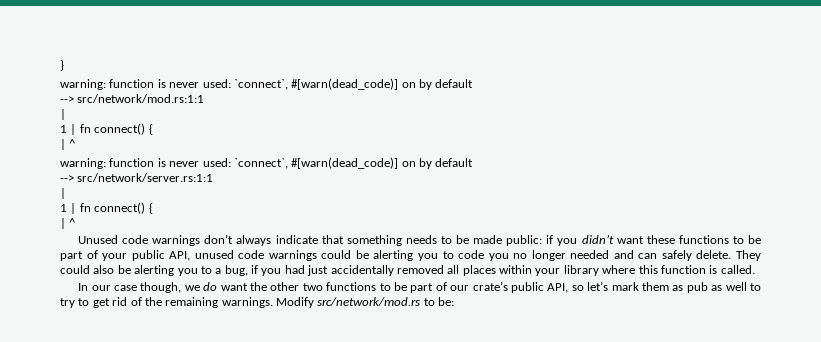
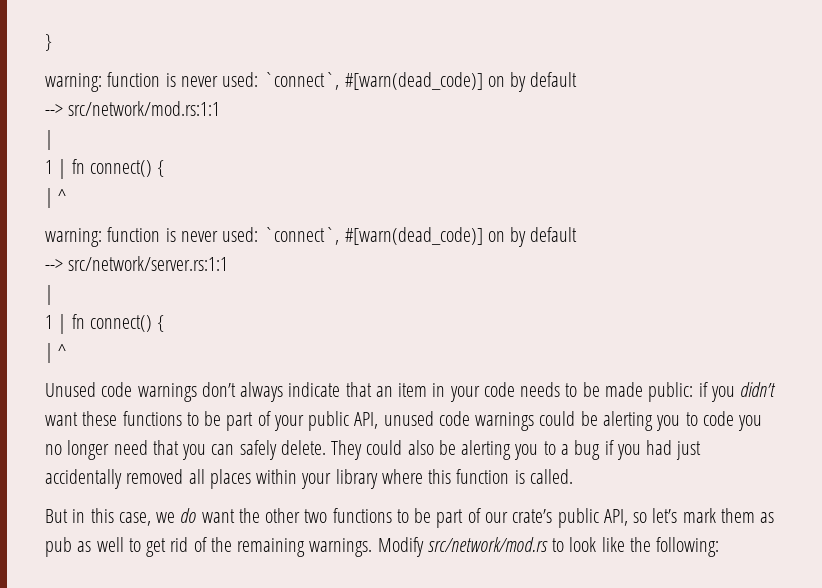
- Unused code warnings don’t always indicate that something needs to be made public: if you didn’t want these functions to be part of your public API, unused code warnings could be alerting you to code you no longer needed and can safely delete.
+ Unused code warnings don’t always indicate that an item in your code needs to be made public: if you didn’t want these functions to be part of your public API, unused code warnings could be alerting you to code you no longer need that you can safely delete.
- They could also be alerting you to a bug, if you had just accidentally removed all places within your library where this function is called.
+ They could also be alerting you to a bug if you had just accidentally removed all places within your library where this function is called.
- In our case though, we do want the other two functions to be part of our crate’s public API, so let’s mark them as pub as well to try to get rid of the remaining warnings.
+ But in this case, we do want the other two functions to be part of our crate’s public API, so let’s mark them as pub as well to get rid of the remaining warnings.
- Modify src/network/mod.rs to be:
+ Modify src/network/mod.rs to look like the following:

